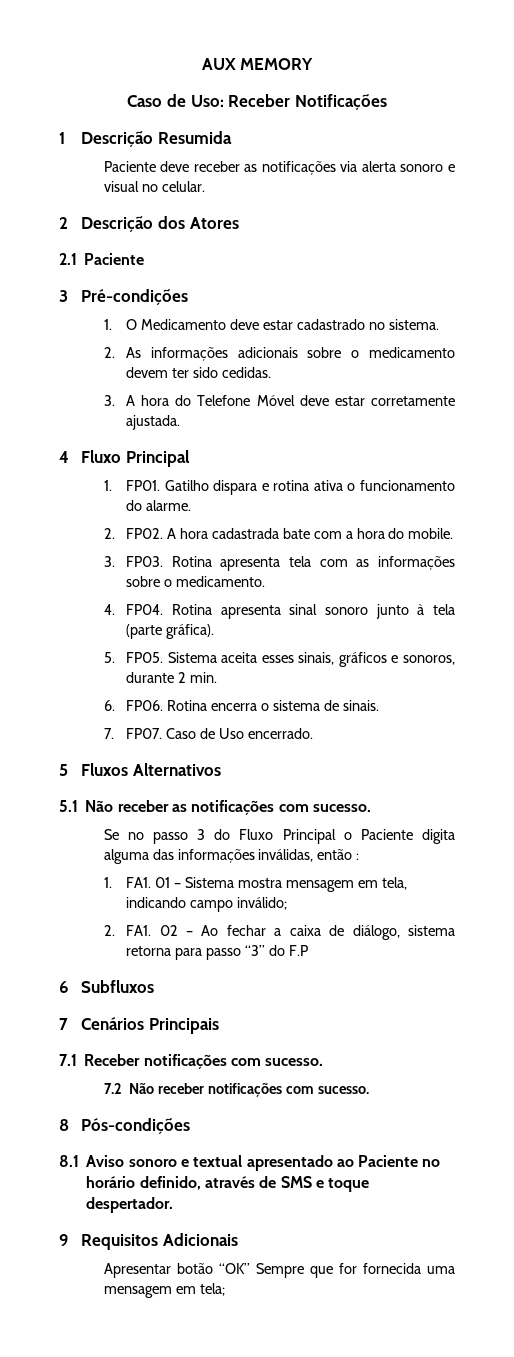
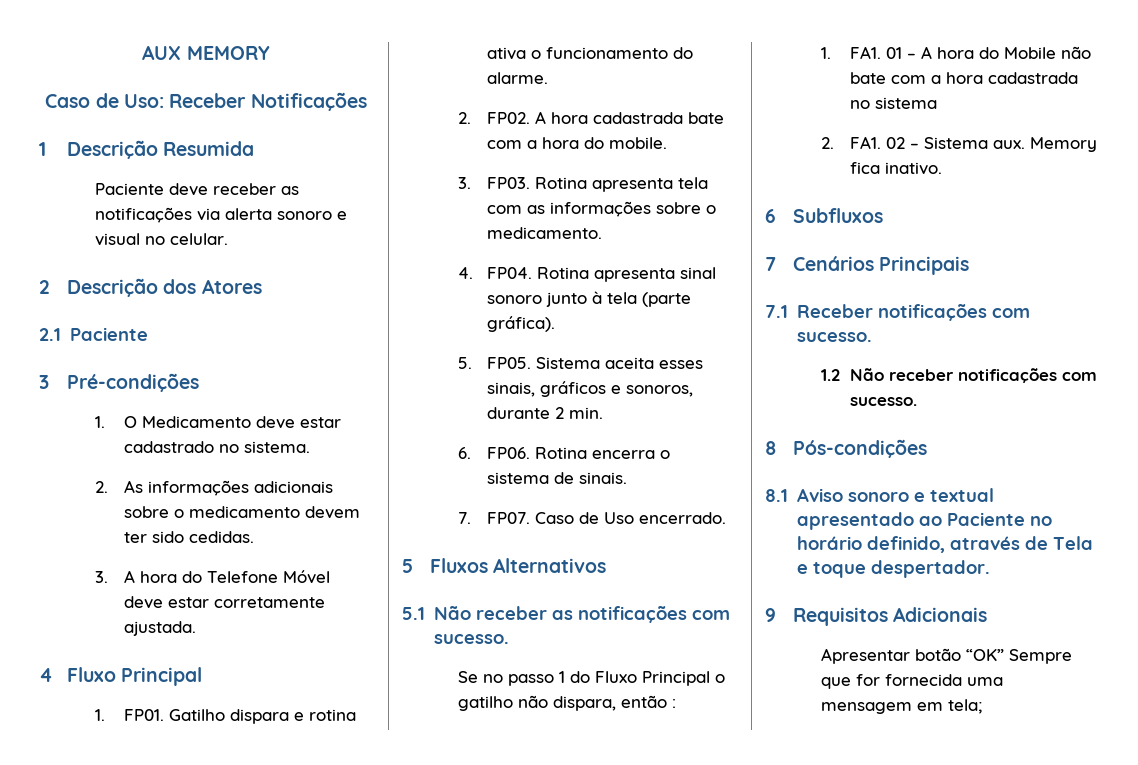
- Se no passo 3 do Fluxo Principal o Paciente digita alguma das informações inválidas, então :
+ Se no passo 1 do Fluxo Principal o gatilho não dispara, então :
- 1. FA1. 01 – Sistema mostra mensagem em tela, indicando campo inválido;
- 2. FA1. 02 – Ao fechar a caixa de diálogo, sistema retorna para passo “3” do F.P
+ 1. FA1. 01 – A hora do Mobile não bate com a hora cadastrada no sistema
+ 2. FA1. 02 – Sistema aux. Memory fica inativo.
- 7.2 Não receber notificações com sucesso.
+ 1.2 Não receber notificações com sucesso.
- 8.1 Aviso sonoro e textual apresentado ao Paciente no horário definido, através de SMS e toque despertador.
+ 8.1 Aviso sonoro e textual apresentado ao Paciente no horário definido, através de Tela e toque despertador.

